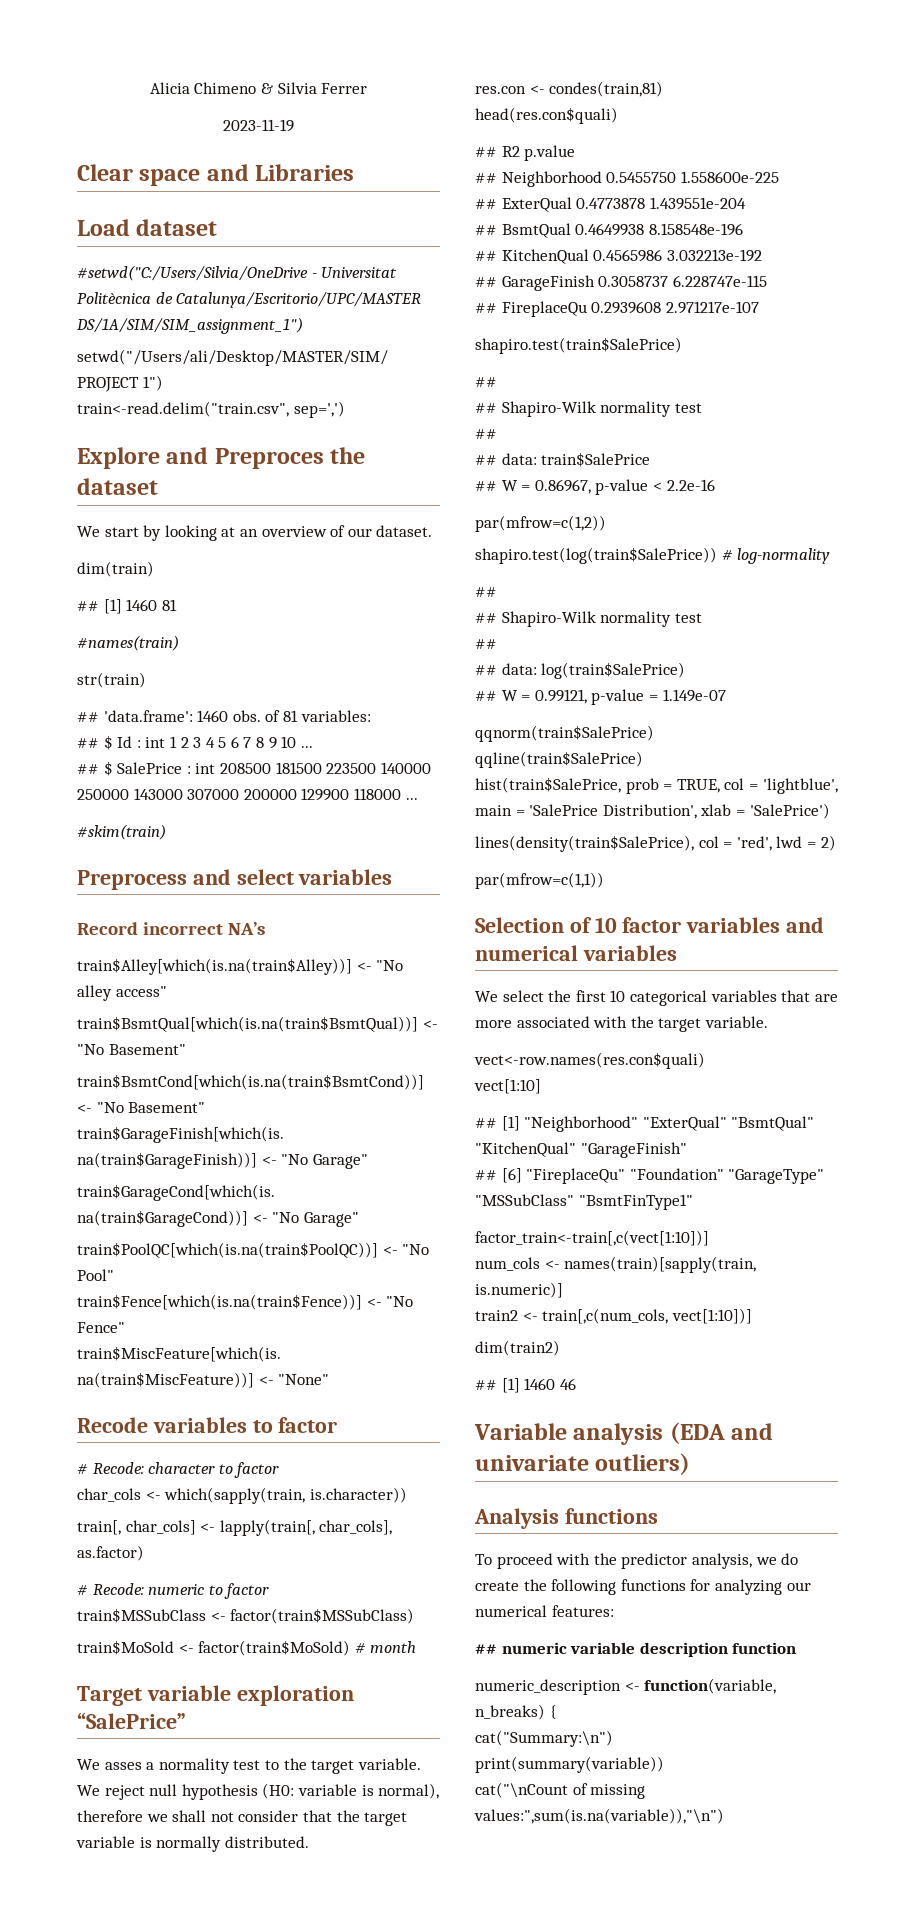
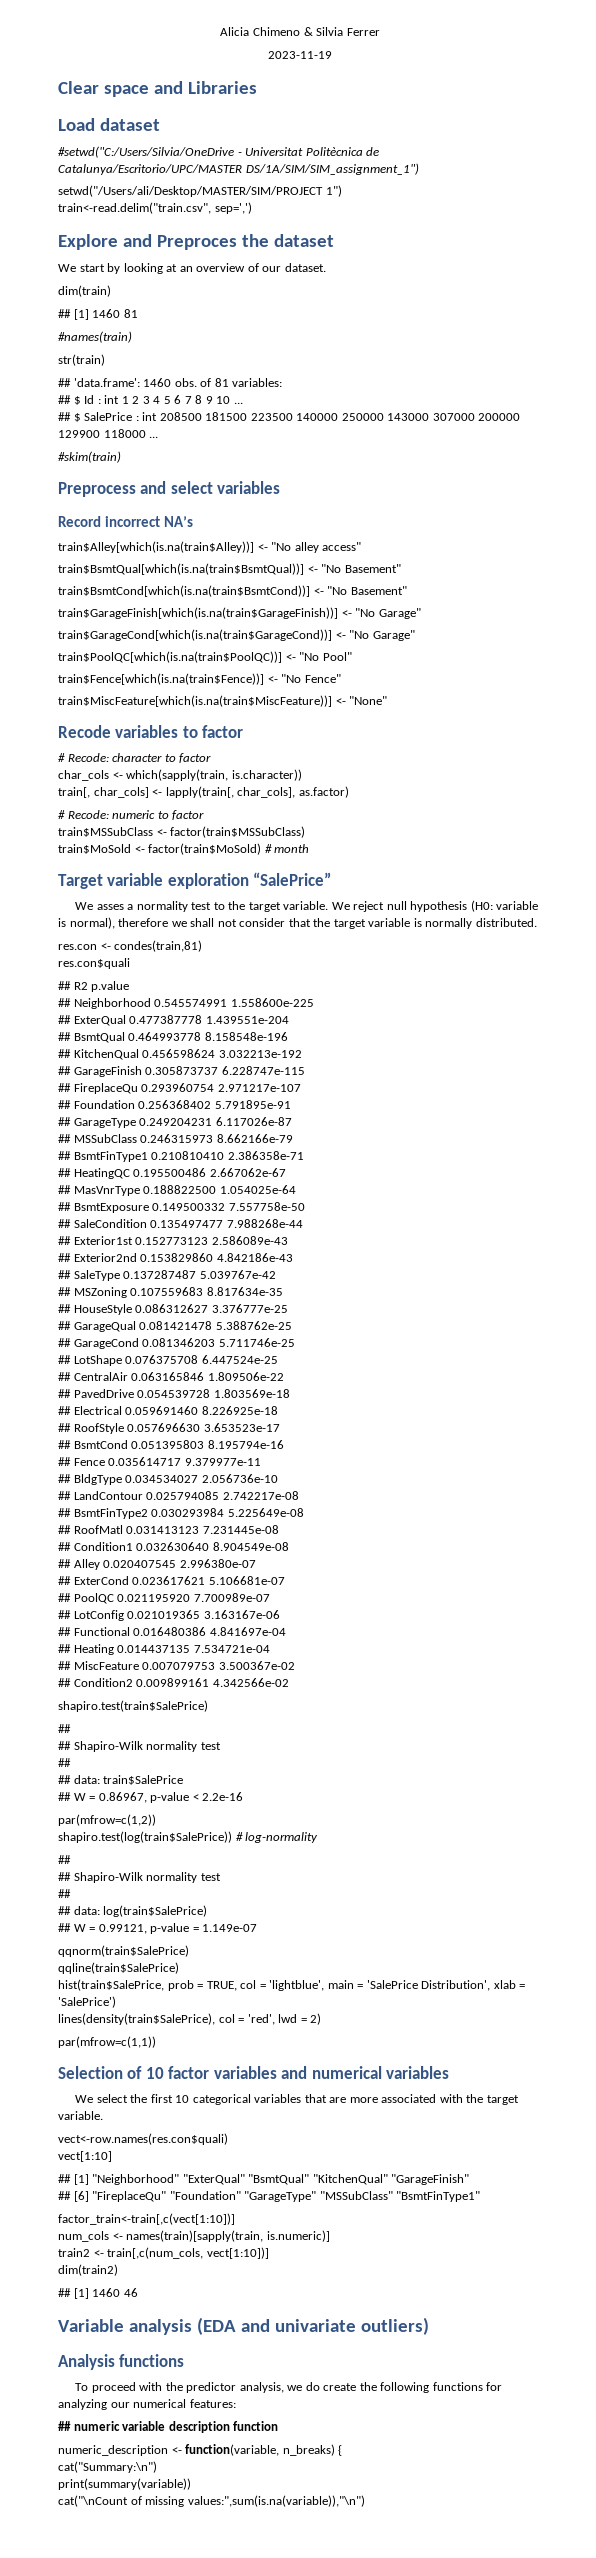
- head(res.con$quali)
+ res.con$quali
- ## Neighborhood 0.5455750 1.558600e-225
+ ## Neighborhood 0.545574991 1.558600e-225
- ## ExterQual 0.4773878 1.439551e-204
+ ## ExterQual 0.477387778 1.439551e-204
- ## BsmtQual 0.4649938 8.158548e-196
+ ## BsmtQual 0.464993778 8.158548e-196
- ## KitchenQual 0.4565986 3.032213e-192
+ ## KitchenQual 0.456598624 3.032213e-192
- ## GarageFinish 0.3058737 6.228747e-115
+ ## GarageFinish 0.305873737 6.228747e-115
- ## FireplaceQu 0.2939608 2.971217e-107
+ ## FireplaceQu 0.293960754 2.971217e-107
+ ## Foundation 0.256368402 5.791895e-91
+ ## GarageType 0.249204231 6.117026e-87
+ ## MSSubClass 0.246315973 8.662166e-79
+ ## BsmtFinType1 0.210810410 2.386358e-71
+ ## HeatingQC 0.195500486 2.667062e-67
+ ## MasVnrType 0.188822500 1.054025e-64
+ ## BsmtExposure 0.149500332 7.557758e-50
+ ## SaleCondition 0.135497477 7.988268e-44
+ ## Exterior1st 0.152773123 2.586089e-43
+ ## Exterior2nd 0.153829860 4.842186e-43
+ ## SaleType 0.137287487 5.039767e-42
+ ## MSZoning 0.107559683 8.817634e-35
+ ## HouseStyle 0.086312627 3.376777e-25
+ ## GarageQual 0.081421478 5.388762e-25
+ ## GarageCond 0.081346203 5.711746e-25
+ ## LotShape 0.076375708 6.447524e-25
+ ## CentralAir 0.063165846 1.809506e-22
+ ## PavedDrive 0.054539728 1.803569e-18
+ ## Electrical 0.059691460 8.226925e-18
+ ## RoofStyle 0.057696630 3.653523e-17
+ ## BsmtCond 0.051395803 8.195794e-16
+ ## Fence 0.035614717 9.379977e-11
+ ## BldgType 0.034534027 2.056736e-10
+ ## LandContour 0.025794085 2.742217e-08
+ ## BsmtFinType2 0.030293984 5.225649e-08
+ ## RoofMatl 0.031413123 7.231445e-08
+ ## Condition1 0.032630640 8.904549e-08
+ ## Alley 0.020407545 2.996380e-07
+ ## ExterCond 0.023617621 5.106681e-07
+ ## PoolQC 0.021195920 7.700989e-07
+ ## LotConfig 0.021019365 3.163167e-06
+ ## Functional 0.016480386 4.841697e-04
+ ## Heating 0.014437135 7.534721e-04
+ ## MiscFeature 0.007079753 3.500367e-02
+ ## Condition2 0.009899161 4.342566e-02

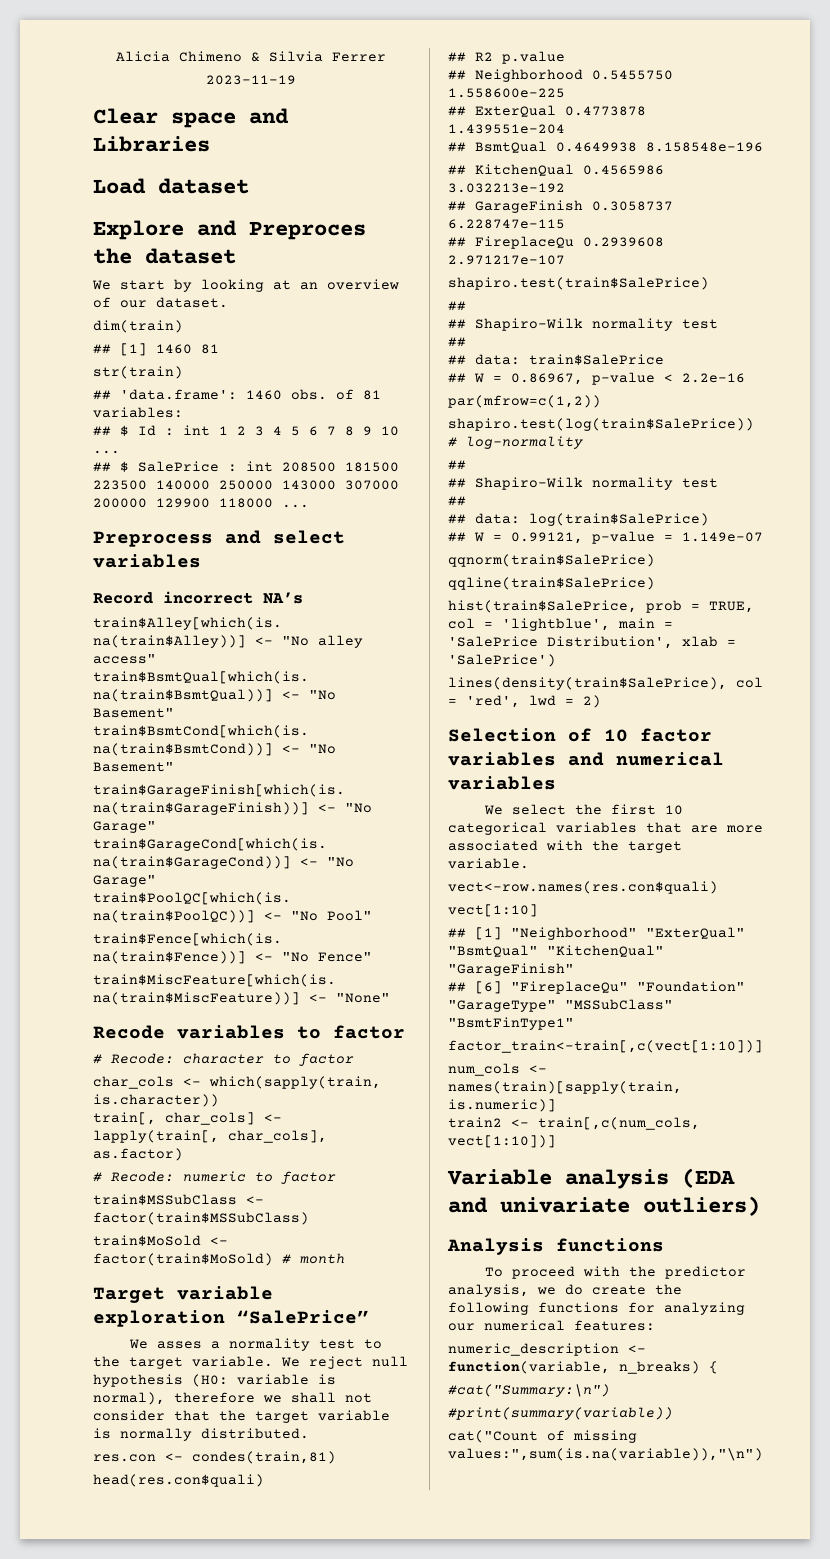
- #setwd("C:/Users/Silvia/OneDrive - Universitat Politècnica de Catalunya/Escritorio/UPC/MASTER DS/1A/SIM/SIM_assignment_1")
- setwd("/Users/ali/Desktop/MASTER/SIM/PROJECT 1")
- train<-read.delim("train.csv", sep=',')
- #names(train)
- #skim(train)
- res.con$quali
+ head(res.con$quali)
- ## Neighborhood 0.545574991 1.558600e-225
+ ## Neighborhood 0.5455750 1.558600e-225
- ## ExterQual 0.477387778 1.439551e-204
+ ## ExterQual 0.4773878 1.439551e-204
- ## BsmtQual 0.464993778 8.158548e-196
+ ## BsmtQual 0.4649938 8.158548e-196
- ## KitchenQual 0.456598624 3.032213e-192
+ ## KitchenQual 0.4565986 3.032213e-192
- ## GarageFinish 0.305873737 6.228747e-115
+ ## GarageFinish 0.3058737 6.228747e-115
- ## FireplaceQu 0.293960754 2.971217e-107
+ ## FireplaceQu 0.2939608 2.971217e-107
- ## Foundation 0.256368402 5.791895e-91
- ## GarageType 0.249204231 6.117026e-87
- ## MSSubClass 0.246315973 8.662166e-79
- ## BsmtFinType1 0.210810410 2.386358e-71
- ## HeatingQC 0.195500486 2.667062e-67
- ## MasVnrType 0.188822500 1.054025e-64
- ## BsmtExposure 0.149500332 7.557758e-50
- ## SaleCondition 0.135497477 7.988268e-44
- ## Exterior1st 0.152773123 2.586089e-43
- ## Exterior2nd 0.153829860 4.842186e-43
- ## SaleType 0.137287487 5.039767e-42
- ## MSZoning 0.107559683 8.817634e-35
- ## HouseStyle 0.086312627 3.376777e-25
- ## GarageQual 0.081421478 5.388762e-25
- ## GarageCond 0.081346203 5.711746e-25
- ## LotShape 0.076375708 6.447524e-25
- ## CentralAir 0.063165846 1.809506e-22
- ## PavedDrive 0.054539728 1.803569e-18
- ## Electrical 0.059691460 8.226925e-18
- ## RoofStyle 0.057696630 3.653523e-17
- ## BsmtCond 0.051395803 8.195794e-16
- ## Fence 0.035614717 9.379977e-11
- ## BldgType 0.034534027 2.056736e-10
- ## LandContour 0.025794085 2.742217e-08
- ## BsmtFinType2 0.030293984 5.225649e-08
- ## RoofMatl 0.031413123 7.231445e-08
- ## Condition1 0.032630640 8.904549e-08
- ## Alley 0.020407545 2.996380e-07
- ## ExterCond 0.023617621 5.106681e-07
- ## PoolQC 0.021195920 7.700989e-07
- ## LotConfig 0.021019365 3.163167e-06
- ## Functional 0.016480386 4.841697e-04
- ## Heating 0.014437135 7.534721e-04
- ## MiscFeature 0.007079753 3.500367e-02
- ## Condition2 0.009899161 4.342566e-02
- par(mfrow=c(1,1))
- dim(train2)
- ## [1] 1460 46
- ## numeric variable description function
- cat("Summary:\n")
- print(summary(variable))
- cat("\nCount of missing values:",sum(is.na(variable)),"\n")
+ #cat("Summary:\n")
+ #print(summary(variable))
+ cat("Count of missing values:",sum(is.na(variable)),"\n")

